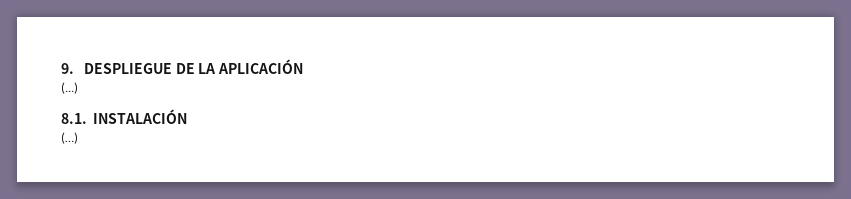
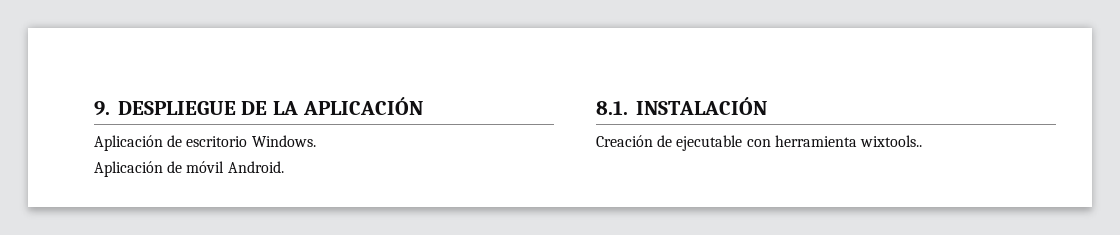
  9. DESPLIEGUE DE LA APLICACIÓN
- (...)
+ Aplicación de escritorio Windows.
+ Aplicación de móvil Android.
  8.1. INSTALACIÓN
- (…)
+ Creación de ejecutable con herramienta wixtools..

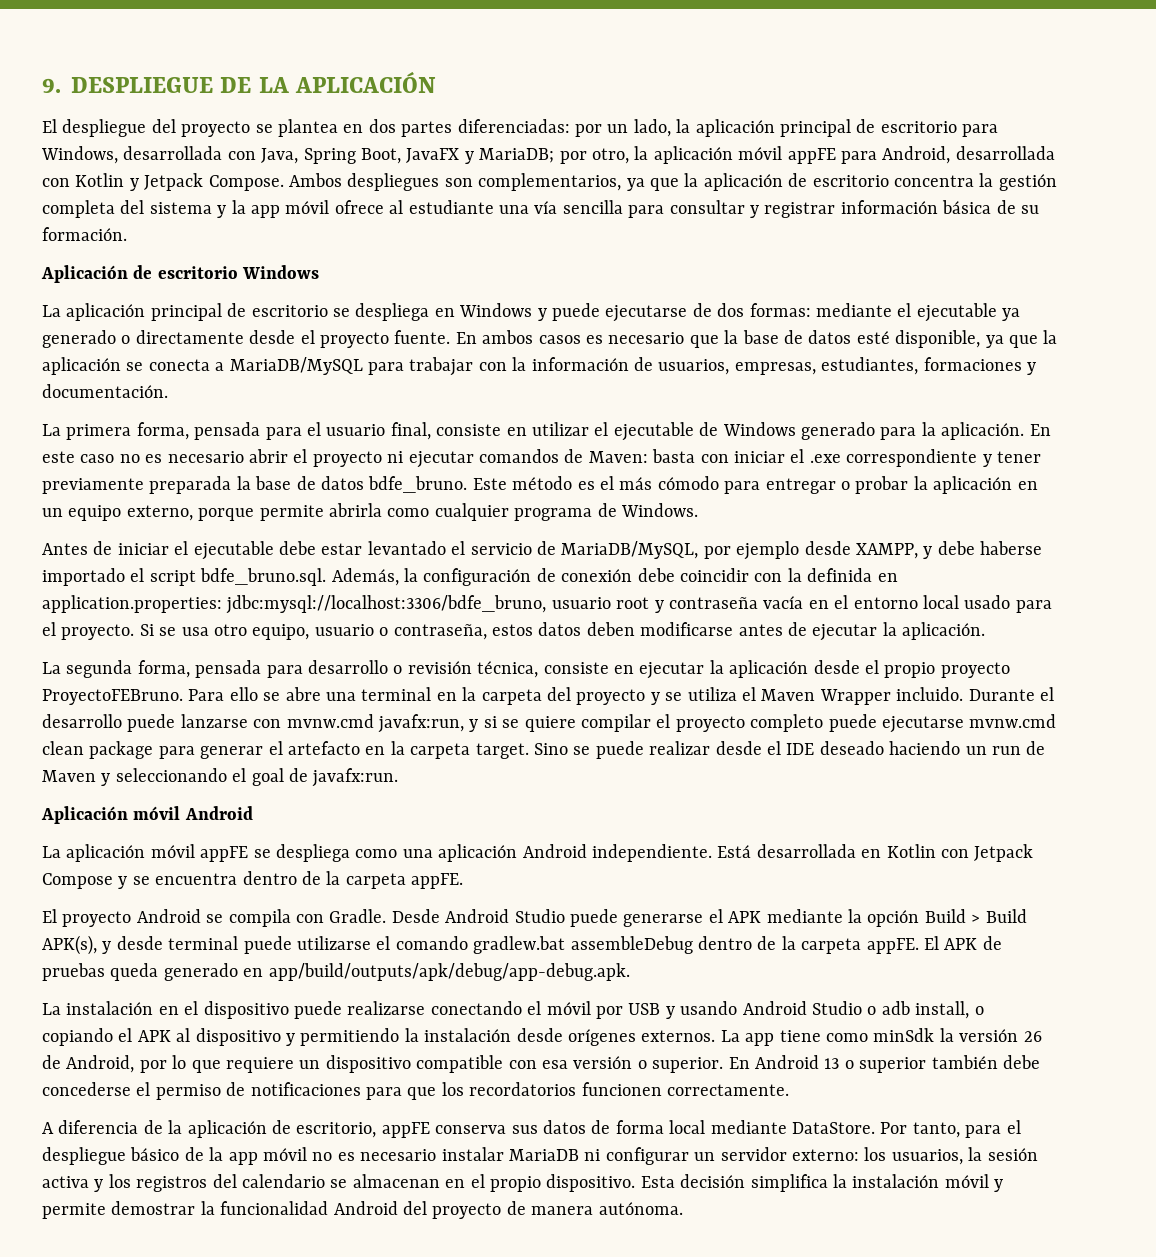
- Aplicación de escritorio Windows.
- Aplicación de móvil Android.
- 8.1. INSTALACIÓN
- Creación de ejecutable con herramienta wixtools..
+ El despliegue del proyecto se plantea en dos partes diferenciadas: por un lado, la aplicación principal de escritorio para Windows, desarrollada con Java, Spring Boot, JavaFX y MariaDB; por otro, la aplicación móvil appFE para Android, desarrollada con Kotlin y Jetpack Compose. Ambos despliegues son complementarios, ya que la aplicación de escritorio concentra la gestión completa del sistema y la app móvil ofrece al estudiante una vía sencilla para consultar y registrar información básica de su formación.
+ Aplicación de escritorio Windows
+ La aplicación principal de escritorio se despliega en Windows y puede ejecutarse de dos formas: mediante el ejecutable ya generado o directamente desde el proyecto fuente. En ambos casos es necesario que la base de datos esté disponible, ya que la aplicación se conecta a MariaDB/MySQL para trabajar con la información de usuarios, empresas, estudiantes, formaciones y documentación.
+ La primera forma, pensada para el usuario final, consiste en utilizar el ejecutable de Windows generado para la aplicación. En este caso no es necesario abrir el proyecto ni ejecutar comandos de Maven: basta con iniciar el .exe correspondiente y tener previamente preparada la base de datos bdfe_bruno. Este método es el más cómodo para entregar o probar la aplicación en un equipo externo, porque permite abrirla como cualquier programa de Windows.
+ Antes de iniciar el ejecutable debe estar levantado el servicio de MariaDB/MySQL, por ejemplo desde XAMPP, y debe haberse importado el script bdfe_bruno.sql. Además, la configuración de conexión debe coincidir con la definida en application.properties: jdbc:mysql://localhost:3306/bdfe_bruno, usuario root y contraseña vacía en el entorno local usado para el proyecto. Si se usa otro equipo, usuario o contraseña, estos datos deben modificarse antes de ejecutar la aplicación.
+ La segunda forma, pensada para desarrollo o revisión técnica, consiste en ejecutar la aplicación desde el propio proyecto ProyectoFEBruno. Para ello se abre una terminal en la carpeta del proyecto y se utiliza el Maven Wrapper incluido. Durante el desarrollo puede lanzarse con mvnw.cmd javafx:run, y si se quiere compilar el proyecto completo puede ejecutarse mvnw.cmd clean package para generar el artefacto en la carpeta target. Sino se puede realizar desde el IDE deseado haciendo un run de Maven y seleccionando el goal de javafx:run.
+ Aplicación móvil Android
+ La aplicación móvil appFE se despliega como una aplicación Android independiente. Está desarrollada en Kotlin con Jetpack Compose y se encuentra dentro de la carpeta appFE.
+ El proyecto Android se compila con Gradle. Desde Android Studio puede generarse el APK mediante la opción Build > Build APK(s), y desde terminal puede utilizarse el comando gradlew.bat assembleDebug dentro de la carpeta appFE. El APK de pruebas queda generado en app/build/outputs/apk/debug/app-debug.apk.
+ La instalación en el dispositivo puede realizarse conectando el móvil por USB y usando Android Studio o adb install, o copiando el APK al dispositivo y permitiendo la instalación desde orígenes externos. La app tiene como minSdk la versión 26 de Android, por lo que requiere un dispositivo compatible con esa versión o superior. En Android 13 o superior también debe concederse el permiso de notificaciones para que los recordatorios funcionen correctamente.
+ A diferencia de la aplicación de escritorio, appFE conserva sus datos de forma local mediante DataStore. Por tanto, para el despliegue básico de la app móvil no es necesario instalar MariaDB ni configurar un servidor externo: los usuarios, la sesión activa y los registros del calendario se almacenan en el propio dispositivo. Esta decisión simplifica la instalación móvil y permite demostrar la funcionalidad Android del proyecto de manera autónoma.

